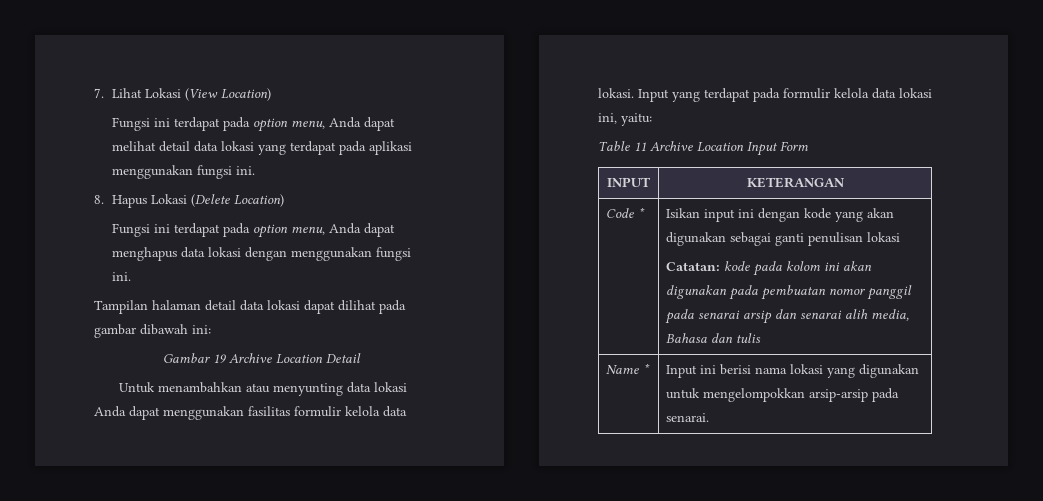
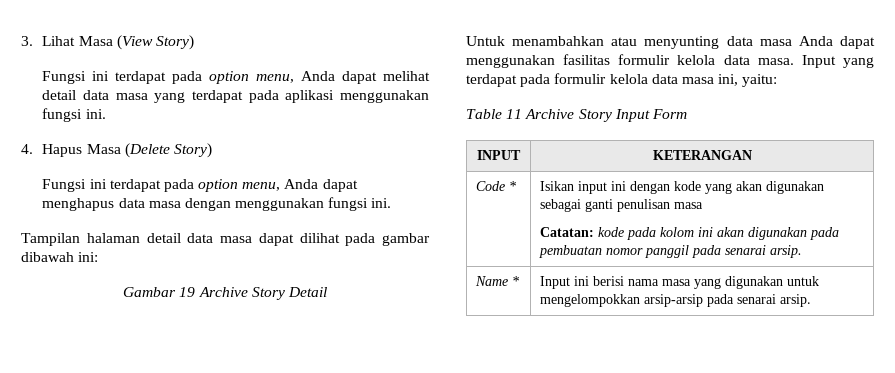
- 7. Lihat Lokasi (View Location)
+ 3. Lihat Masa (View Story)
- Fungsi ini terdapat pada option menu, Anda dapat melihat detail data lokasi yang terdapat pada aplikasi menggunakan fungsi ini.
+ Fungsi ini terdapat pada option menu, Anda dapat melihat detail data masa yang terdapat pada aplikasi menggunakan fungsi ini.
- 8. Hapus Lokasi (Delete Location)
+ 4. Hapus Masa (Delete Story)
- Fungsi ini terdapat pada option menu, Anda dapat menghapus data lokasi dengan menggunakan fungsi ini.
+ Fungsi ini terdapat pada option menu, Anda dapat menghapus data masa dengan menggunakan fungsi ini.
- Tampilan halaman detail data lokasi dapat dilihat pada gambar dibawah ini:
+ Tampilan halaman detail data masa dapat dilihat pada gambar dibawah ini:
- Gambar 19 Archive Location Detail
+ Gambar 19 Archive Story Detail
- Untuk menambahkan atau menyunting data lokasi Anda dapat menggunakan fasilitas formulir kelola data lokasi.
+ Untuk menambahkan atau menyunting data masa Anda dapat menggunakan fasilitas formulir kelola data masa.
- Input yang terdapat pada formulir kelola data lokasi ini, yaitu:
+ Input yang terdapat pada formulir kelola data masa ini, yaitu:
- Table 11 Archive Location Input Form
+ Table 11 Archive Story Input Form
- Code * | Isikan input ini dengan kode yang akan digunakan sebagai ganti penulisan lokasi
- Catatan: kode pada kolom ini akan digunakan pada pembuatan nomor panggil pada senarai arsip dan senarai alih media, Bahasa dan tulis
+ Code * | Isikan input ini dengan kode yang akan digunakan sebagai ganti penulisan masa
+ Catatan: kode pada kolom ini akan digunakan pada pembuatan nomor panggil pada senarai arsip.
- Name * | Input ini berisi nama lokasi yang digunakan untuk mengelompokkan arsip-arsip pada senarai.
+ Name * | Input ini berisi nama masa yang digunakan untuk mengelompokkan arsip-arsip pada senarai arsip.

